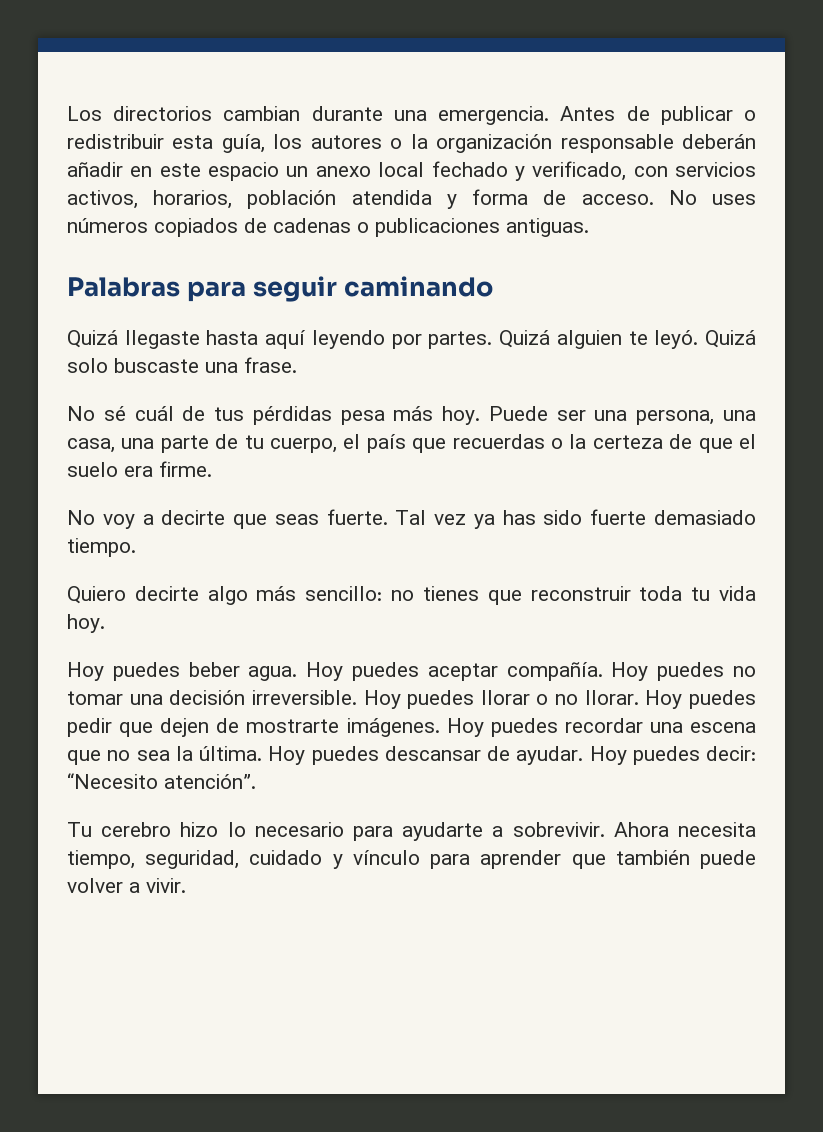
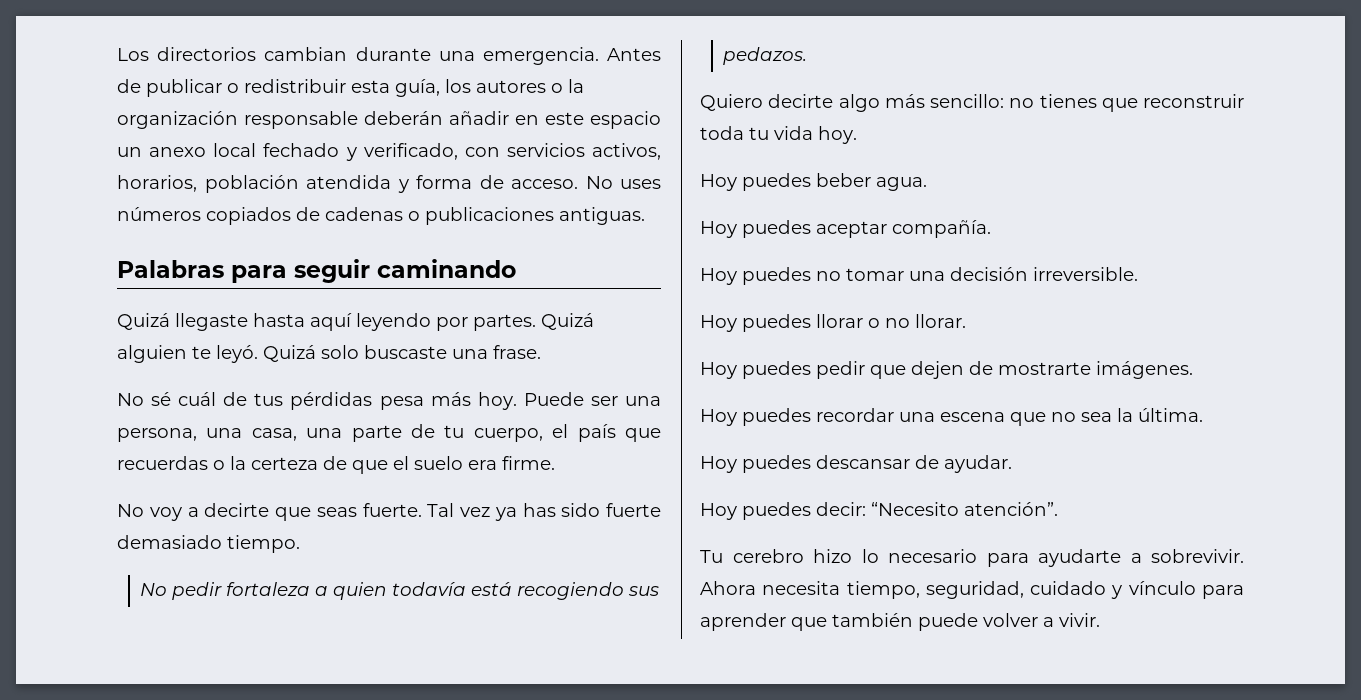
+ No pedir fortaleza a quien todavía está recogiendo sus pedazos.
- Hoy puedes beber agua. Hoy puedes aceptar compañía. Hoy puedes no tomar una decisión irreversible. Hoy puedes llorar o no llorar. Hoy puedes pedir que dejen de mostrarte imágenes. Hoy puedes recordar una escena que no sea la última. Hoy puedes descansar de ayudar. Hoy puedes decir: “Necesito atención”.
+ Hoy puedes beber agua.
+ Hoy puedes aceptar compañía.
+ Hoy puedes no tomar una decisión irreversible.
+ Hoy puedes llorar o no llorar.
+ Hoy puedes pedir que dejen de mostrarte imágenes.
+ Hoy puedes recordar una escena que no sea la última.
+ Hoy puedes descansar de ayudar.
+ Hoy puedes decir: “Necesito atención”.

